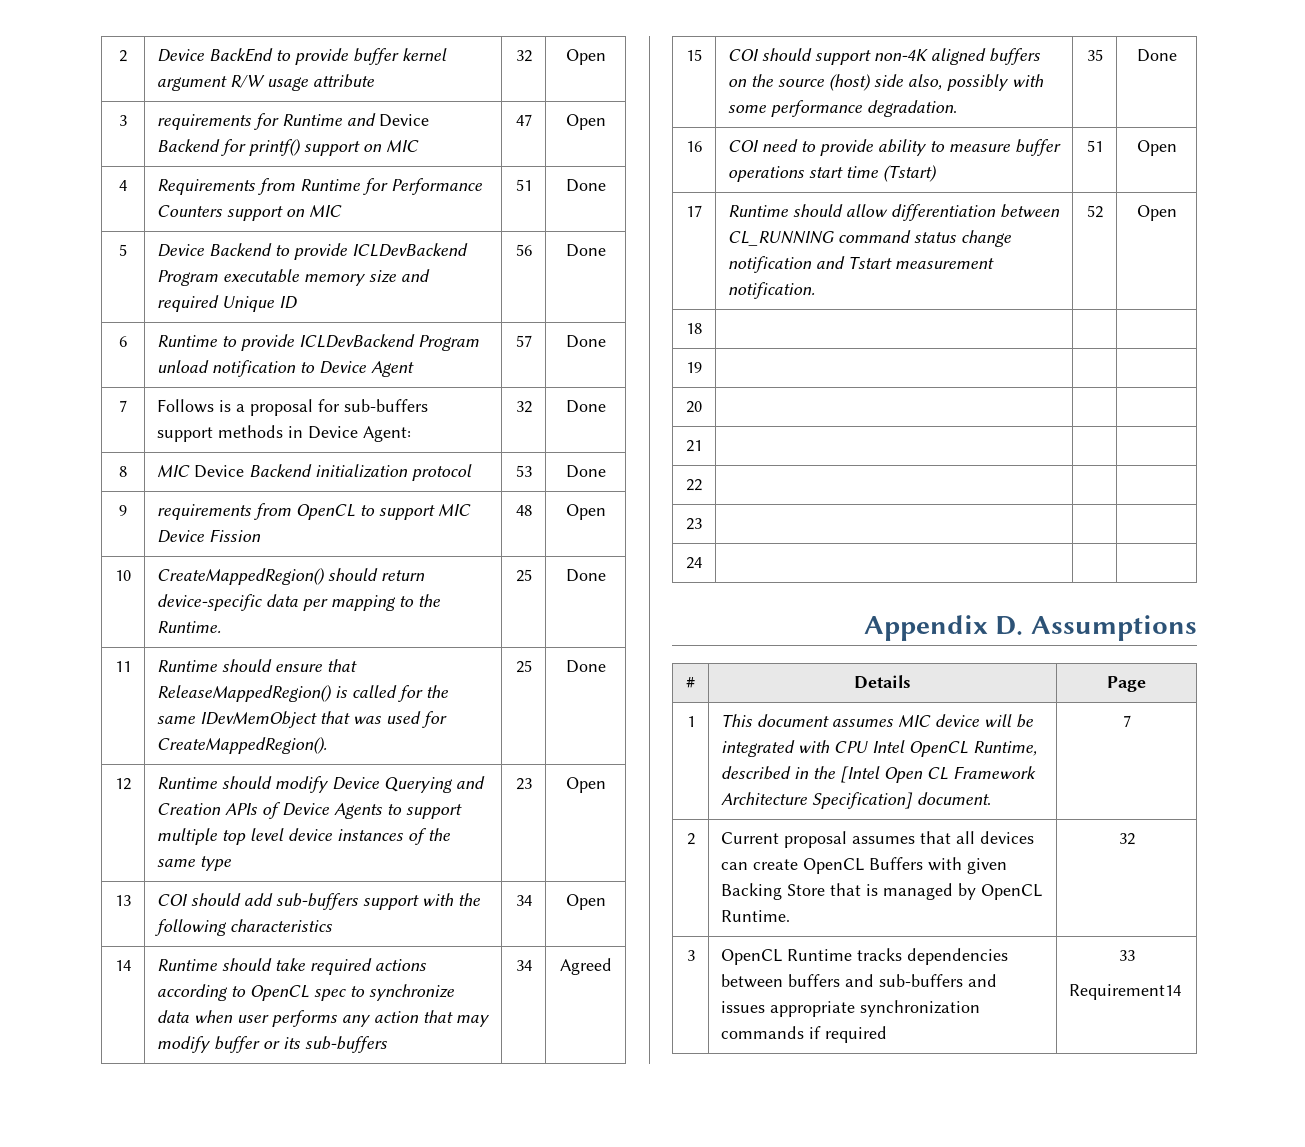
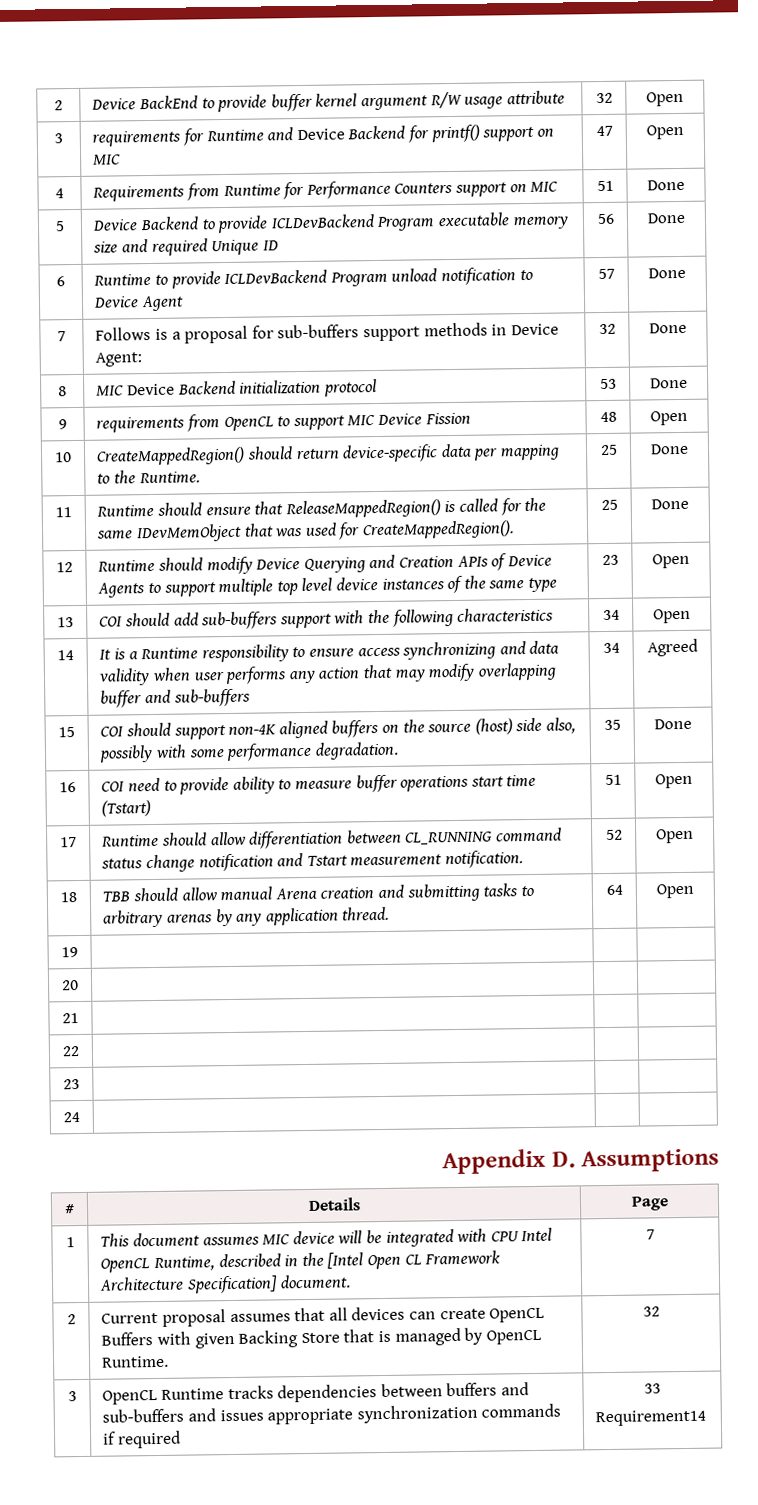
- 14 | Runtime should take required actions according to OpenCL spec to synchronize data when user performs any action that may modify buffer or its sub-buffers | 34 | Agreed
+ 14 | It is a Runtime responsibility to ensure access synchronizing and data validity when user performs any action that may modify overlapping buffer and sub-buffers | 34 | Agreed
- 18 | | |
+ 18 | TBB should allow manual Arena creation and submitting tasks to arbitrary arenas by any application thread. | 64 | Open

